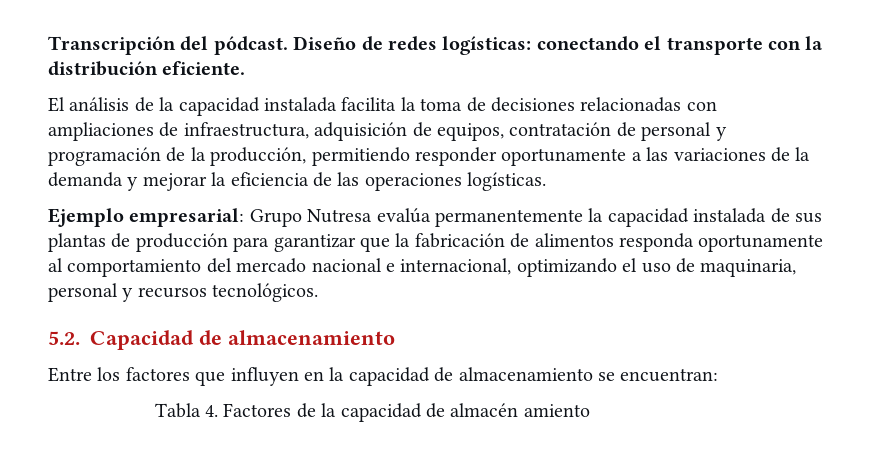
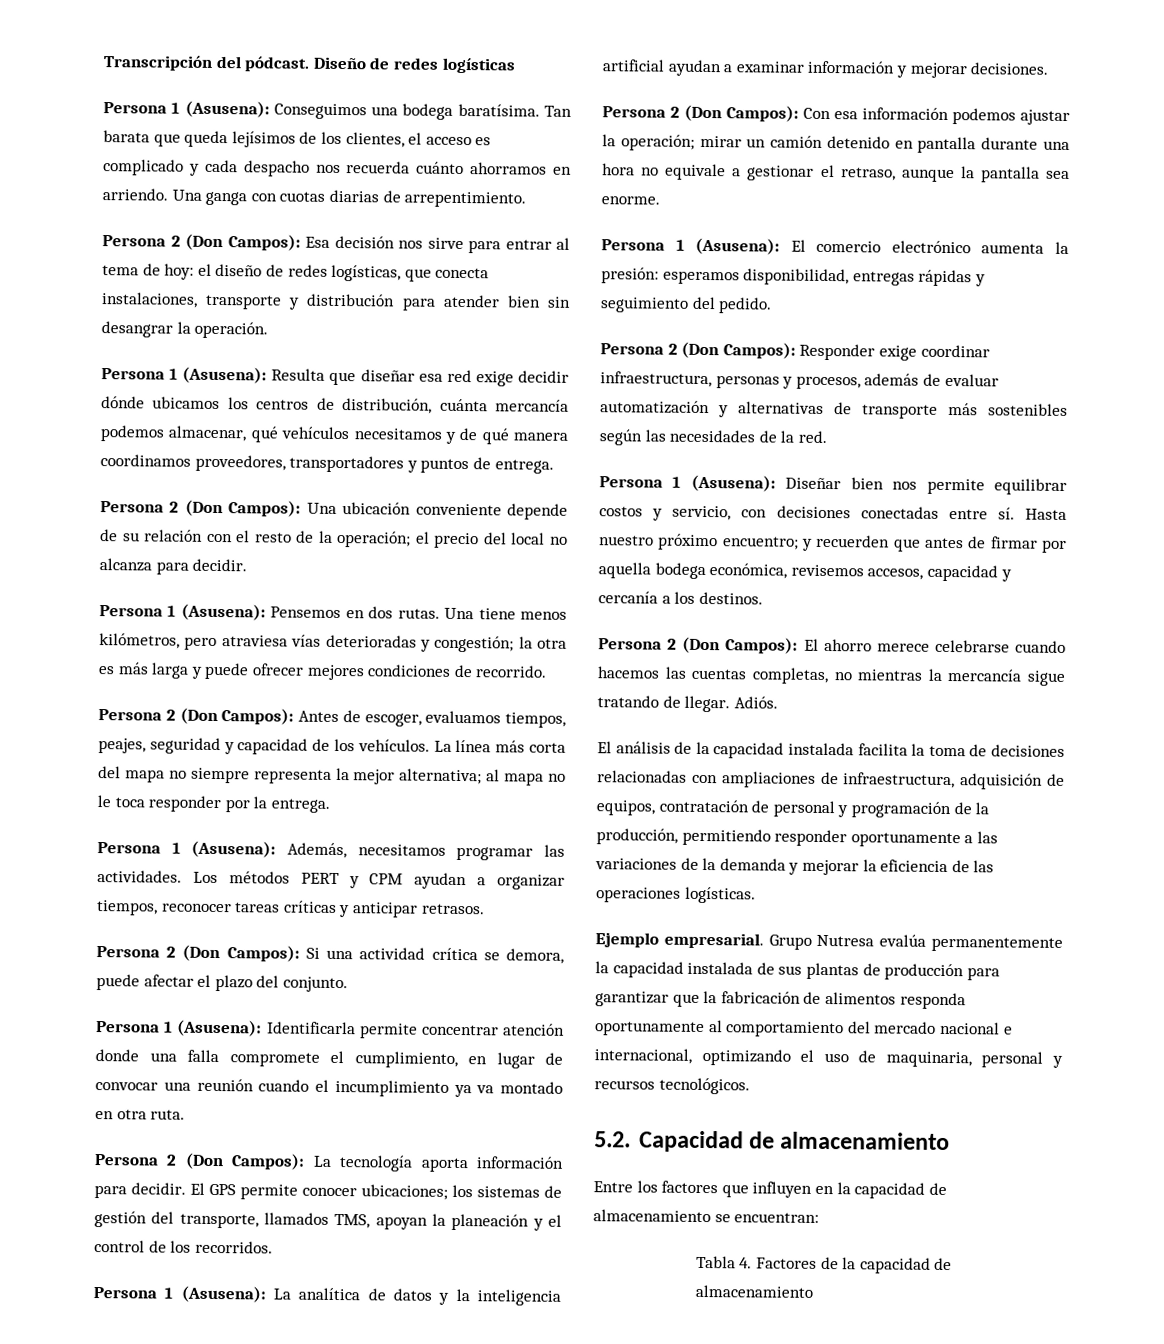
- Diseño de redes logísticas: conectando el transporte con la distribución eficiente.
+ Diseño de redes logísticas
+ Persona 1 (Asusena): Conseguimos una bodega baratísima. Tan barata que queda lejísimos de los clientes, el acceso es complicado y cada despacho nos recuerda cuánto ahorramos en arriendo. Una ganga con cuotas diarias de arrepentimiento.
+ Persona 2 (Don Campos): Esa decisión nos sirve para entrar al tema de hoy: el diseño de redes logísticas, que conecta instalaciones, transporte y distribución para atender bien sin desangrar la operación.
+ Persona 1 (Asusena): Resulta que diseñar esa red exige decidir dónde ubicamos los centros de distribución, cuánta mercancía podemos almacenar, qué vehículos necesitamos y de qué manera coordinamos proveedores, transportadores y puntos de entrega.
+ Persona 2 (Don Campos): Una ubicación conveniente depende de su relación con el resto de la operación; el precio del local no alcanza para decidir.
+ Persona 1 (Asusena): Pensemos en dos rutas. Una tiene menos kilómetros, pero atraviesa vías deterioradas y congestión; la otra es más larga y puede ofrecer mejores condiciones de recorrido.
+ Persona 2 (Don Campos): Antes de escoger, evaluamos tiempos, peajes, seguridad y capacidad de los vehículos. La línea más corta del mapa no siempre representa la mejor alternativa; al mapa no le toca responder por la entrega.
+ Persona 1 (Asusena): Además, necesitamos programar las actividades. Los métodos PERT y CPM ayudan a organizar tiempos, reconocer tareas críticas y anticipar retrasos.
+ Persona 2 (Don Campos): Si una actividad crítica se demora, puede afectar el plazo del conjunto.
+ Persona 1 (Asusena): Identificarla permite concentrar atención donde una falla compromete el cumplimiento, en lugar de convocar una reunión cuando el incumplimiento ya va montado en otra ruta.
+ Persona 2 (Don Campos): La tecnología aporta información para decidir. El GPS permite conocer ubicaciones; los sistemas de gestión del transporte, llamados TMS, apoyan la planeación y el control de los recorridos.
+ Persona 1 (Asusena): La analítica de datos y la inteligencia artificial ayudan a examinar información y mejorar decisiones.
+ Persona 2 (Don Campos): Con esa información podemos ajustar la operación; mirar un camión detenido en pantalla durante una hora no equivale a gestionar el retraso, aunque la pantalla sea enorme.
+ Persona 1 (Asusena): El comercio electrónico aumenta la presión: esperamos disponibilidad, entregas rápidas y seguimiento del pedido.
+ Persona 2 (Don Campos): Responder exige coordinar infraestructura, personas y procesos, además de evaluar automatización y alternativas de transporte más sostenibles según las necesidades de la red.
+ Persona 1 (Asusena): Diseñar bien nos permite equilibrar costos y servicio, con decisiones conectadas entre sí. Hasta nuestro próximo encuentro; y recuerden que antes de firmar por aquella bodega económica, revisemos accesos, capacidad y cercanía a los destinos.
+ Persona 2 (Don Campos): El ahorro merece celebrarse cuando hacemos las cuentas completas, no mientras la mercancía sigue tratando de llegar. Adiós.
- Ejemplo empresarial: Grupo Nutresa evalúa permanentemente la capacidad instalada de sus plantas de producción para garantizar que la fabricación de alimentos responda oportunamente al comportamiento del mercado nacional e internacional, optimizando el uso de maquinaria, personal y recursos tecnológicos.
+ Ejemplo empresarial. Grupo Nutresa evalúa permanentemente la capacidad instalada de sus plantas de producción para garantizar que la fabricación de alimentos responda oportunamente al comportamiento del mercado nacional e internacional, optimizando el uso de maquinaria, personal y recursos tecnológicos.
- Tabla 4. Factores de la capacidad de almacén amiento
+ Tabla 4. Factores de la capacidad de almacenamiento

